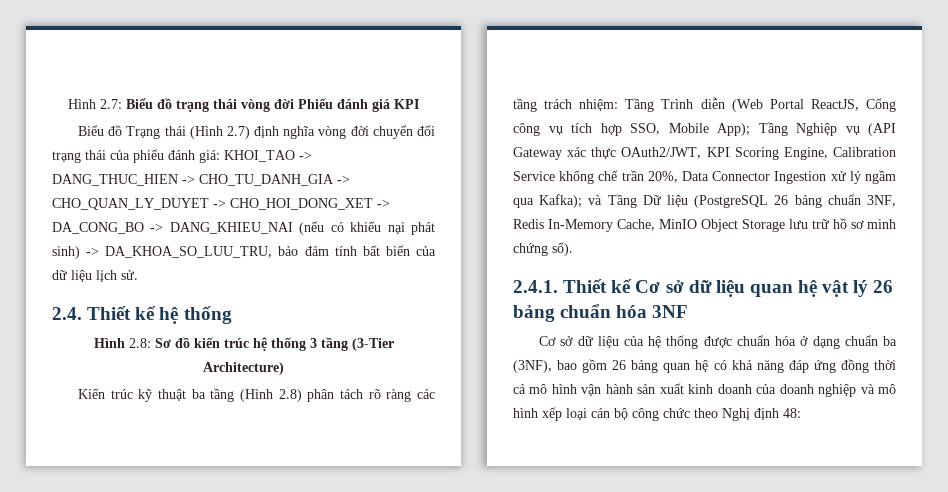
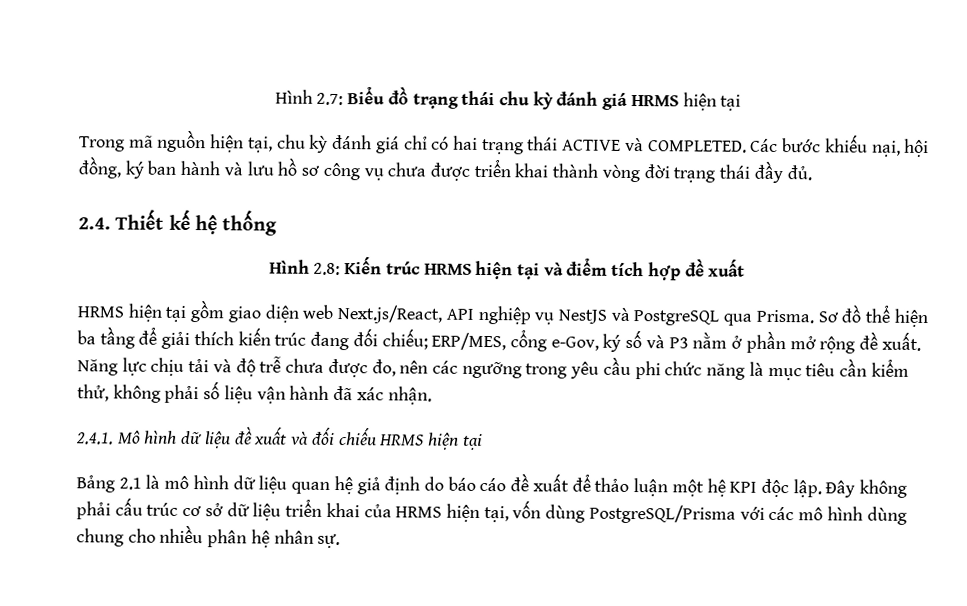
- Hình 2.7: Biểu đồ trạng thái vòng đời Phiếu đánh giá KPI
- Biểu đồ Trạng thái (Hình 2.7) định nghĩa vòng đời chuyển đổi trạng thái của phiếu đánh giá: KHOI_TAO -> DANG_THUC_HIEN -> CHO_TU_DANH_GIA -> CHO_QUAN_LY_DUYET -> CHO_HOI_DONG_XET -> DA_CONG_BO -> DANG_KHIEU_NAI (nếu có khiếu nại phát sinh) -> DA_KHOA_SO_LUU_TRU, bảo đảm tính bất biến của dữ liệu lịch sử.
+ Hình 2.7: Biểu đồ trạng thái chu kỳ đánh giá HRMS hiện tại
+ Trong mã nguồn hiện tại, chu kỳ đánh giá chỉ có hai trạng thái ACTIVE và COMPLETED. Các bước khiếu nại, hội đồng, ký ban hành và lưu hồ sơ công vụ chưa được triển khai thành vòng đời trạng thái đầy đủ.
- Hình 2.8: Sơ đồ kiến trúc hệ thống 3 tầng (3-Tier Architecture)
- Kiến trúc kỹ thuật ba tầng (Hình 2.8) phân tách rõ ràng các tầng trách nhiệm: Tầng Trình diễn (Web Portal ReactJS, Cổng công vụ tích hợp SSO, Mobile App); Tầng Nghiệp vụ (API Gateway xác thực OAuth2/JWT, KPI Scoring Engine, Calibration Service khống chế trần 20%, Data Connector Ingestion xử lý ngầm qua Kafka); và Tầng Dữ liệu (PostgreSQL 26 bảng chuẩn 3NF, Redis In-Memory Cache, MinIO Object Storage lưu trữ hồ sơ minh chứng số).
- 2.4.1. Thiết kế Cơ sở dữ liệu quan hệ vật lý 26 bảng chuẩn hóa 3NF
- Cơ sở dữ liệu của hệ thống được chuẩn hóa ở dạng chuẩn ba (3NF), bao gồm 26 bảng quan hệ có khả năng đáp ứng đồng thời cả mô hình vận hành sản xuất kinh doanh của doanh nghiệp và mô hình xếp loại cán bộ công chức theo Nghị định 48:
+ Hình 2.8: Kiến trúc HRMS hiện tại và điểm tích hợp đề xuất
+ HRMS hiện tại gồm giao diện web Next.js/React, API nghiệp vụ NestJS và PostgreSQL qua Prisma. Sơ đồ thể hiện ba tầng để giải thích kiến trúc đang đối chiếu; ERP/MES, cổng e-Gov, ký số và P3 nằm ở phần mở rộng đề xuất. Năng lực chịu tải và độ trễ chưa được đo, nên các ngưỡng trong yêu cầu phi chức năng là mục tiêu cần kiểm thử, không phải số liệu vận hành đã xác nhận.
+ 2.4.1. Mô hình dữ liệu đề xuất và đối chiếu HRMS hiện tại
+ Bảng 2.1 là mô hình dữ liệu quan hệ giả định do báo cáo đề xuất để thảo luận một hệ KPI độc lập. Đây không phải cấu trúc cơ sở dữ liệu triển khai của HRMS hiện tại, vốn dùng PostgreSQL/Prisma với các mô hình dùng chung cho nhiều phân hệ nhân sự.

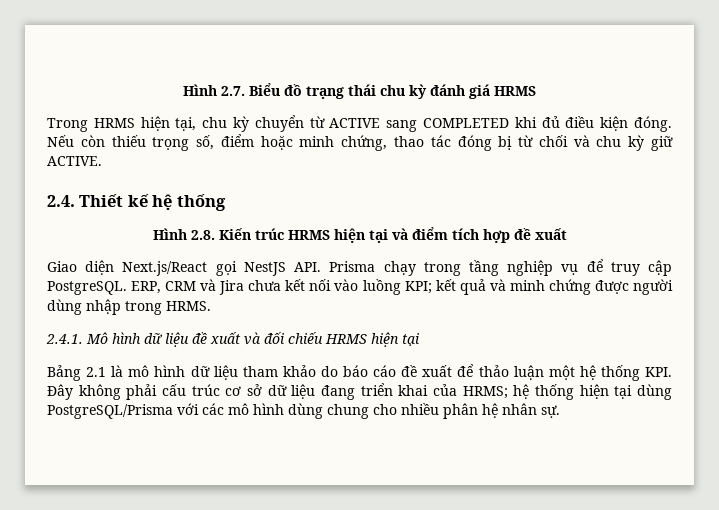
- Hình 2.7: Biểu đồ trạng thái chu kỳ đánh giá HRMS hiện tại
+ Hình 2.7. Biểu đồ trạng thái chu kỳ đánh giá HRMS
- Trong mã nguồn hiện tại, chu kỳ đánh giá chỉ có hai trạng thái ACTIVE và COMPLETED. Các bước khiếu nại, hội đồng, ký ban hành và lưu hồ sơ công vụ chưa được triển khai thành vòng đời trạng thái đầy đủ.
+ Trong HRMS hiện tại, chu kỳ chuyển từ ACTIVE sang COMPLETED khi đủ điều kiện đóng. Nếu còn thiếu trọng số, điểm hoặc minh chứng, thao tác đóng bị từ chối và chu kỳ giữ ACTIVE.
- Hình 2.8: Kiến trúc HRMS hiện tại và điểm tích hợp đề xuất
+ Hình 2.8. Kiến trúc HRMS hiện tại và điểm tích hợp đề xuất
- HRMS hiện tại gồm giao diện web Next.js/React, API nghiệp vụ NestJS và PostgreSQL qua Prisma. Sơ đồ thể hiện ba tầng để giải thích kiến trúc đang đối chiếu; ERP/MES, cổng e-Gov, ký số và P3 nằm ở phần mở rộng đề xuất. Năng lực chịu tải và độ trễ chưa được đo, nên các ngưỡng trong yêu cầu phi chức năng là mục tiêu cần kiểm thử, không phải số liệu vận hành đã xác nhận.
+ Giao diện Next.js/React gọi NestJS API. Prisma chạy trong tầng nghiệp vụ để truy cập PostgreSQL. ERP, CRM và Jira chưa kết nối vào luồng KPI; kết quả và minh chứng được người dùng nhập trong HRMS.
- Bảng 2.1 là mô hình dữ liệu quan hệ giả định do báo cáo đề xuất để thảo luận một hệ KPI độc lập. Đây không phải cấu trúc cơ sở dữ liệu triển khai của HRMS hiện tại, vốn dùng PostgreSQL/Prisma với các mô hình dùng chung cho nhiều phân hệ nhân sự.
+ Bảng 2.1 là mô hình dữ liệu tham khảo do báo cáo đề xuất để thảo luận một hệ thống KPI. Đây không phải cấu trúc cơ sở dữ liệu đang triển khai của HRMS; hệ thống hiện tại dùng PostgreSQL/Prisma với các mô hình dùng chung cho nhiều phân hệ nhân sự.

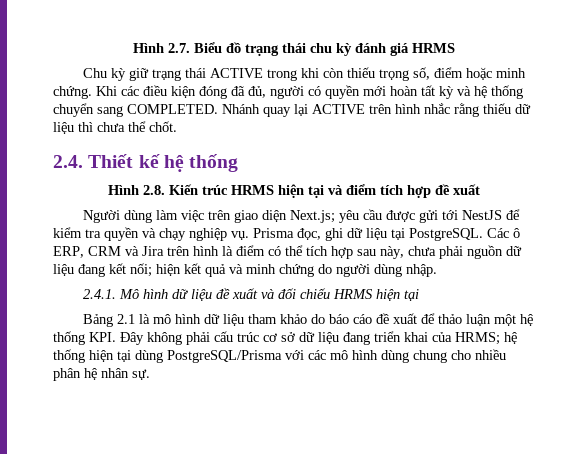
- Trong HRMS hiện tại, chu kỳ chuyển từ ACTIVE sang COMPLETED khi đủ điều kiện đóng. Nếu còn thiếu trọng số, điểm hoặc minh chứng, thao tác đóng bị từ chối và chu kỳ giữ ACTIVE.
+ Chu kỳ giữ trạng thái ACTIVE trong khi còn thiếu trọng số, điểm hoặc minh chứng. Khi các điều kiện đóng đã đủ, người có quyền mới hoàn tất kỳ và hệ thống chuyển sang COMPLETED. Nhánh quay lại ACTIVE trên hình nhắc rằng thiếu dữ liệu thì chưa thể chốt.
- Giao diện Next.js/React gọi NestJS API. Prisma chạy trong tầng nghiệp vụ để truy cập PostgreSQL. ERP, CRM và Jira chưa kết nối vào luồng KPI; kết quả và minh chứng được người dùng nhập trong HRMS.
+ Người dùng làm việc trên giao diện Next.js; yêu cầu được gửi tới NestJS để kiểm tra quyền và chạy nghiệp vụ. Prisma đọc, ghi dữ liệu tại PostgreSQL. Các ô ERP, CRM và Jira trên hình là điểm có thể tích hợp sau này, chưa phải nguồn dữ liệu đang kết nối; hiện kết quả và minh chứng do người dùng nhập.

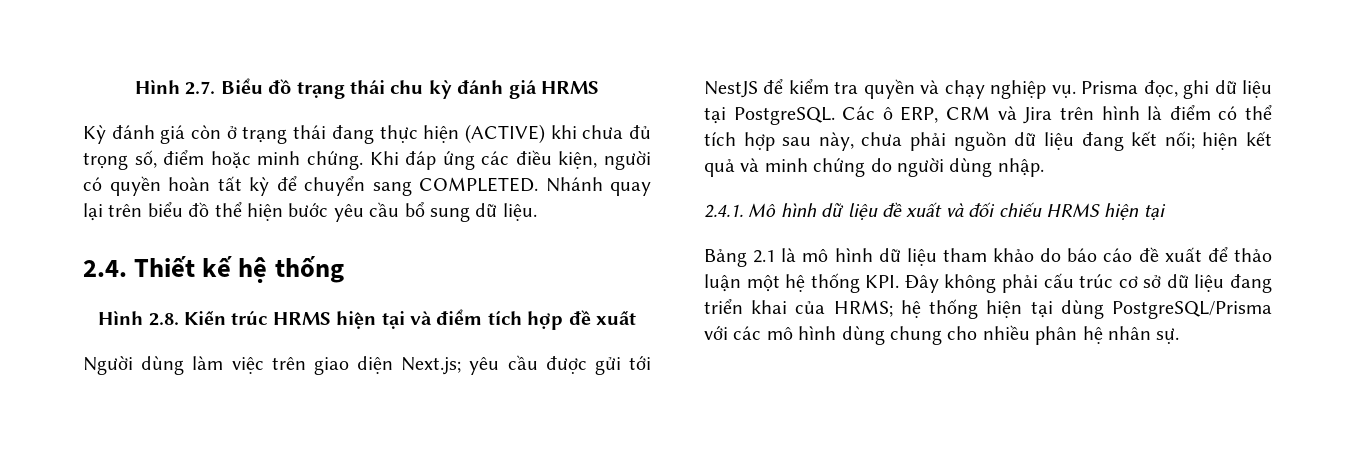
- Chu kỳ giữ trạng thái ACTIVE trong khi còn thiếu trọng số, điểm hoặc minh chứng.
+ Kỳ đánh giá còn ở trạng thái đang thực hiện (ACTIVE) khi chưa đủ trọng số, điểm hoặc minh chứng.
- Khi các điều kiện đóng đã đủ, người có quyền mới hoàn tất kỳ và hệ thống chuyển sang COMPLETED.
+ Khi đáp ứng các điều kiện, người có quyền hoàn tất kỳ để chuyển sang COMPLETED.
- Nhánh quay lại ACTIVE trên hình nhắc rằng thiếu dữ liệu thì chưa thể chốt.
+ Nhánh quay lại trên biểu đồ thể hiện bước yêu cầu bổ sung dữ liệu.

